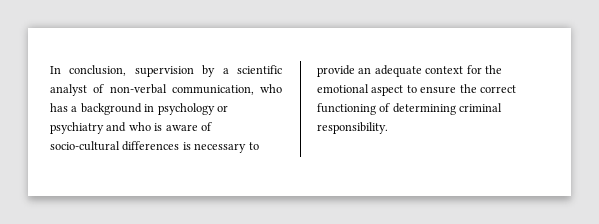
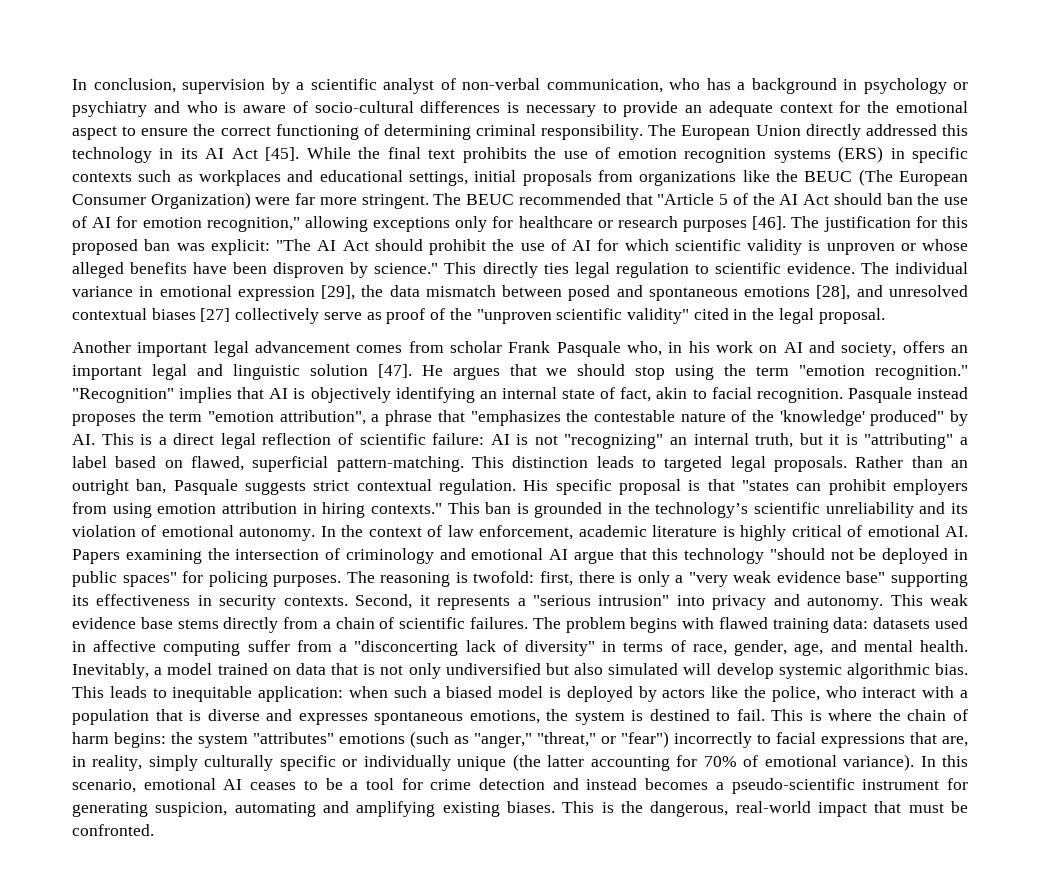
+ The European Union directly addressed this technology in its AI Act [45]. While the final text prohibits the use of emotion recognition systems (ERS) in specific contexts such as workplaces and educational settings, initial proposals from organizations like the BEUC (The European Consumer Organization) were far more stringent. The BEUC recommended that "Article 5 of the AI Act should ban the use of AI for emotion recognition," allowing exceptions only for healthcare or research purposes [46]. The justification for this proposed ban was explicit: "The AI Act should prohibit the use of AI for which scientific validity is unproven or whose alleged benefits have been disproven by science." This directly ties legal regulation to scientific evidence. The individual variance in emotional expression [29], the data mismatch between posed and spontaneous emotions [28], and unresolved contextual biases [27] collectively serve as proof of the "unproven scientific validity" cited in the legal proposal.
+ Another important legal advancement comes from scholar Frank Pasquale who, in his work on AI and society, offers an important legal and linguistic solution [47]. He argues that we should stop using the term "emotion recognition." "Recognition" implies that AI is objectively identifying an internal state of fact, akin to facial recognition. Pasquale instead proposes the term "emotion attribution", a phrase that "emphasizes the contestable nature of the 'knowledge' produced" by AI. This is a direct legal reflection of scientific failure: AI is not "recognizing" an internal truth, but it is "attributing" a label based on flawed, superficial pattern-matching. This distinction leads to targeted legal proposals. Rather than an outright ban, Pasquale suggests strict contextual regulation. His specific proposal is that "states can prohibit employers from using emotion attribution in hiring contexts." This ban is grounded in the technology’s scientific unreliability and its violation of emotional autonomy. In the context of law enforcement, academic literature is highly critical of emotional AI. Papers examining the intersection of criminology and emotional AI argue that this technology "should not be deployed in public spaces" for policing purposes. The reasoning is twofold: first, there is only a "very weak evidence base" supporting its effectiveness in security contexts. Second, it represents a "serious intrusion" into privacy and autonomy. This weak evidence base stems directly from a chain of scientific failures. The problem begins with flawed training data: datasets used in affective computing suffer from a "disconcerting lack of diversity" in terms of race, gender, age, and mental health. Inevitably, a model trained on data that is not only undiversified but also simulated will develop systemic algorithmic bias. This leads to inequitable application: when such a biased model is deployed by actors like the police, who interact with a population that is diverse and expresses spontaneous emotions, the system is destined to fail. This is where the chain of harm begins: the system "attributes" emotions (such as "anger," "threat," or "fear") incorrectly to facial expressions that are, in reality, simply culturally specific or individually unique (the latter accounting for 70% of emotional variance). In this scenario, emotional AI ceases to be a tool for crime detection and instead becomes a pseudo-scientific instrument for generating suspicion, automating and amplifying existing biases. This is the dangerous, real-world impact that must be confronted.

